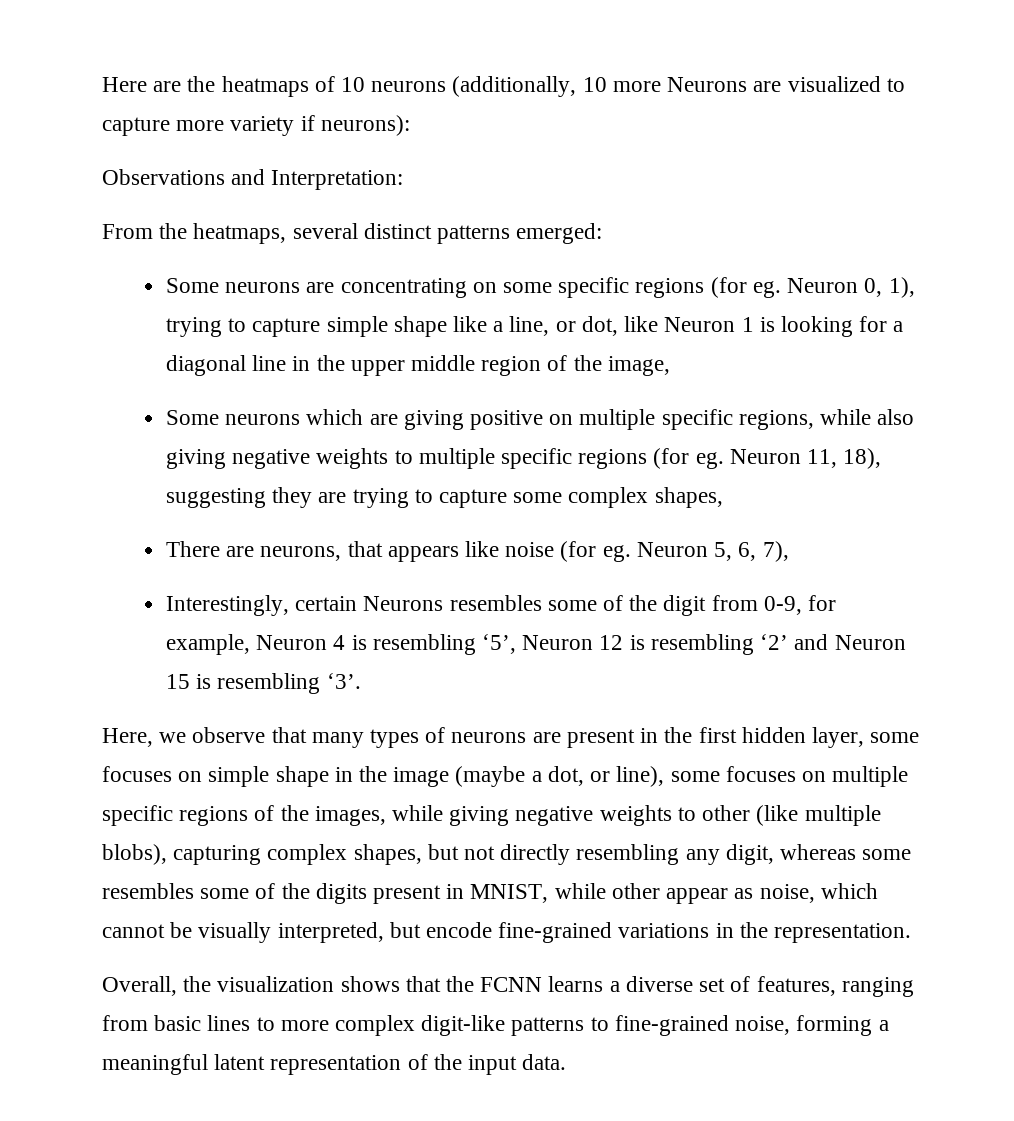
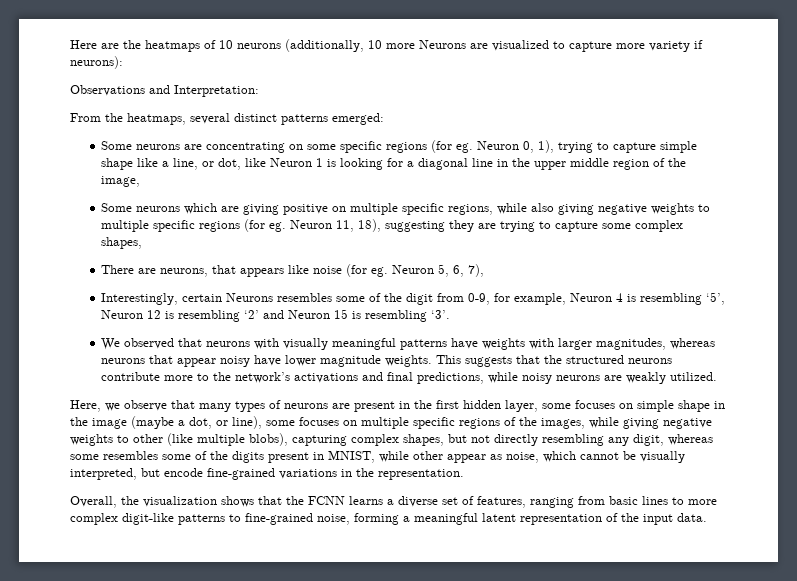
+ We observed that neurons with visually meaningful patterns have weights with larger magnitudes, whereas neurons that appear noisy have lower magnitude weights. This suggests that the structured neurons contribute more to the network’s activations and final predictions, while noisy neurons are weakly utilized.

